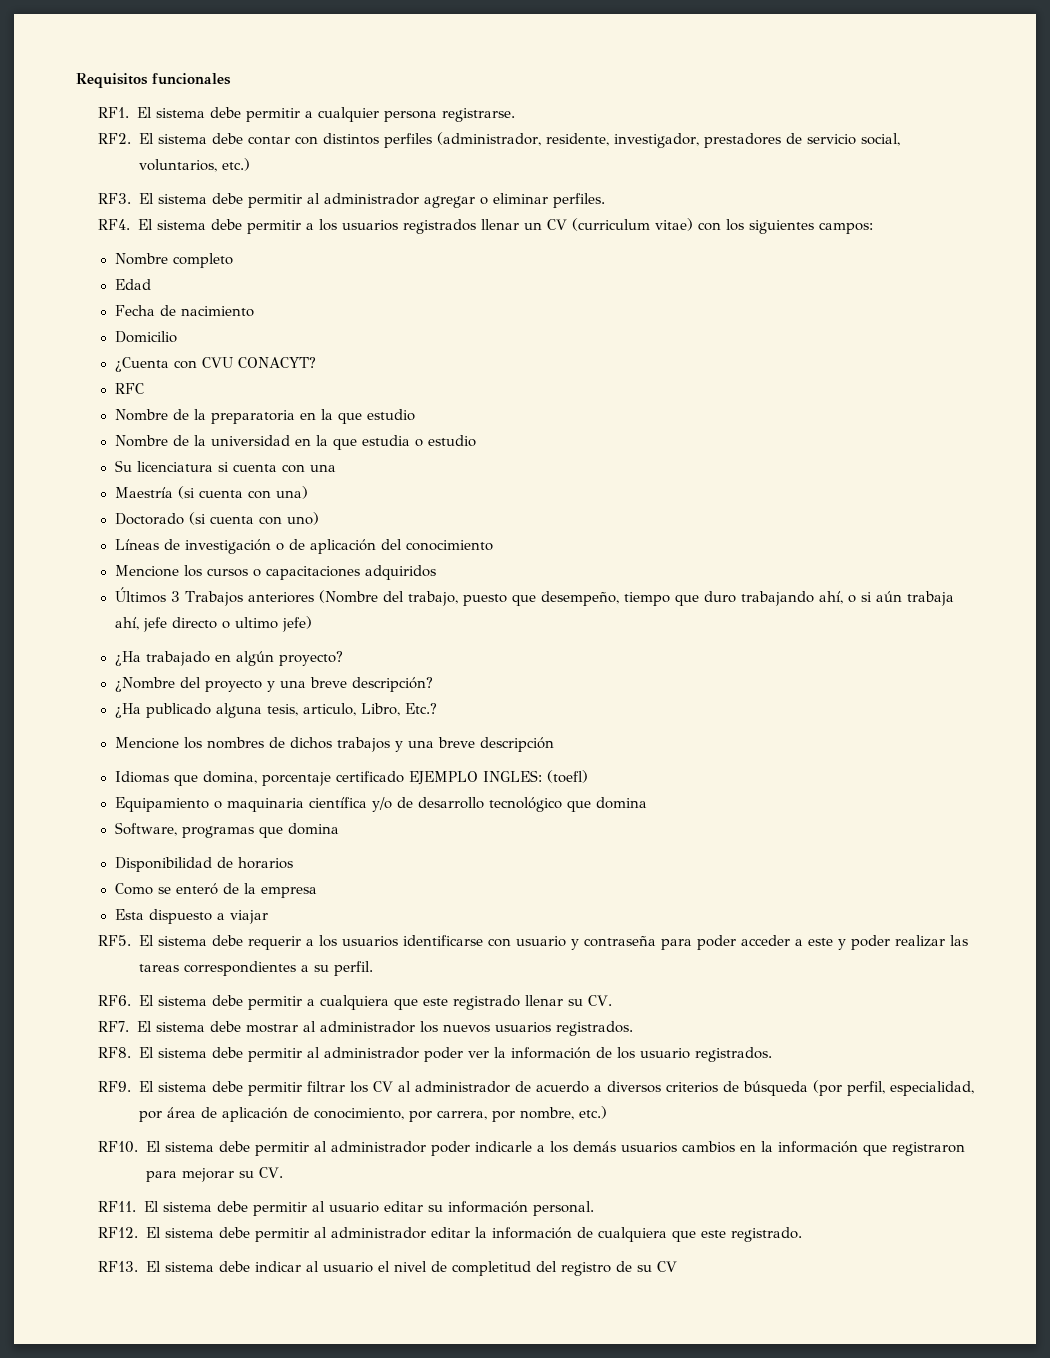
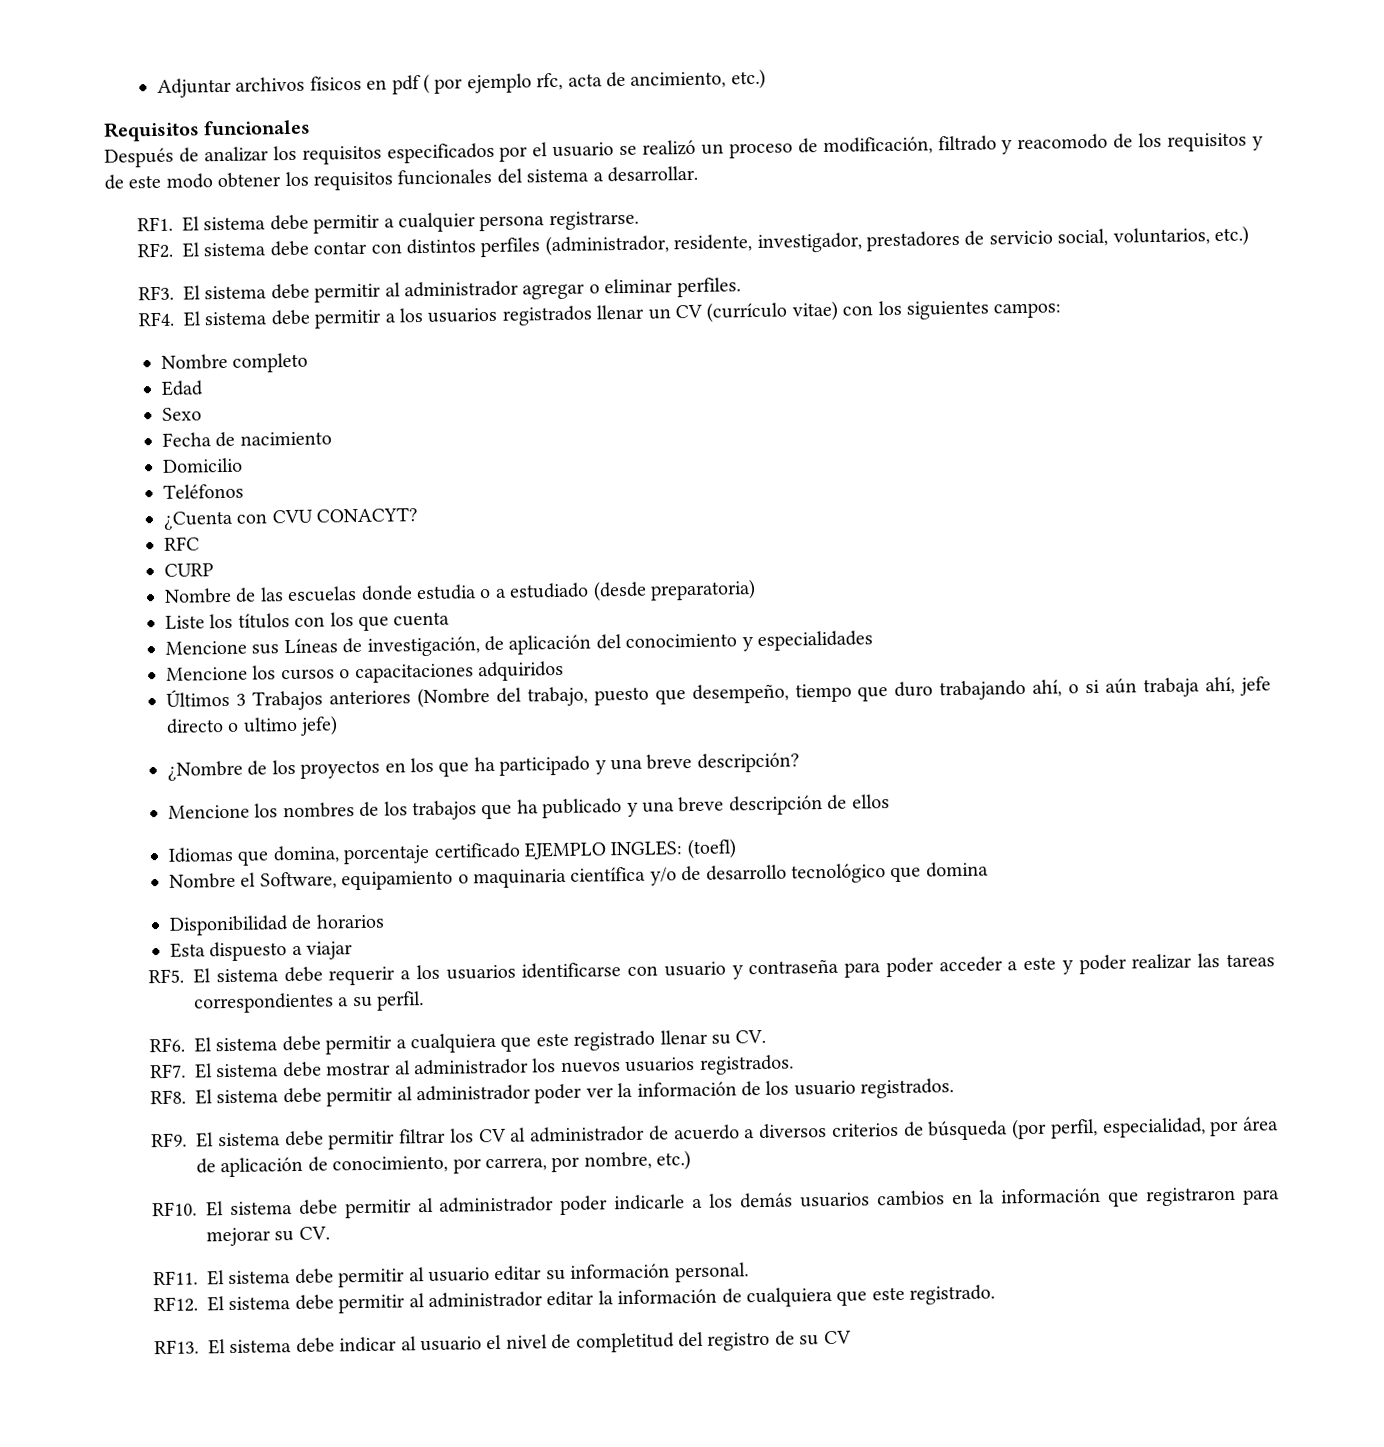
+ Adjuntar archivos físicos en pdf ( por ejemplo rfc, acta de ancimiento, etc.)
  Requisitos funcionales
+ Después de analizar los requisitos especificados por el usuario se realizó un proceso de modificación, filtrado y reacomodo de los requisitos y de este modo obtener los requisitos funcionales del sistema a desarrollar.
- RF4. El sistema debe permitir a los usuarios registrados llenar un CV (curriculum vitae) con los siguientes campos:
+ RF4. El sistema debe permitir a los usuarios registrados llenar un CV (currículo vitae) con los siguientes campos:
+ Sexo
+ Teléfonos
- Nombre de la preparatoria en la que estudio
- Nombre de la universidad en la que estudia o estudio
- Su licenciatura si cuenta con una
- Maestría (si cuenta con una)
- Doctorado (si cuenta con uno)
- Líneas de investigación o de aplicación del conocimiento
+ CURP
+ Nombre de las escuelas donde estudia o a estudiado (desde preparatoria)
+ Liste los títulos con los que cuenta
+ Mencione sus Líneas de investigación, de aplicación del conocimiento y especialidades
- ¿Ha trabajado en algún proyecto?
- ¿Nombre del proyecto y una breve descripción?
- ¿Ha publicado alguna tesis, articulo, Libro, Etc.?
+ ¿Nombre de los proyectos en los que ha participado y una breve descripción?
- Mencione los nombres de dichos trabajos y una breve descripción
+ Mencione los nombres de los trabajos que ha publicado y una breve descripción de ellos
- Equipamiento o maquinaria científica y/o de desarrollo tecnológico que domina
+ Nombre el Software, equipamiento o maquinaria científica y/o de desarrollo tecnológico que domina
- Software, programas que domina
- Como se enteró de la empresa

